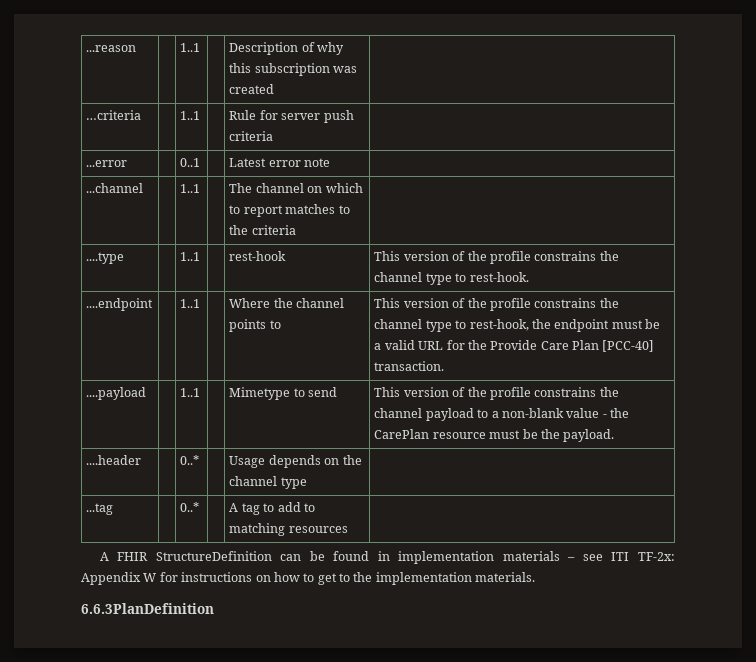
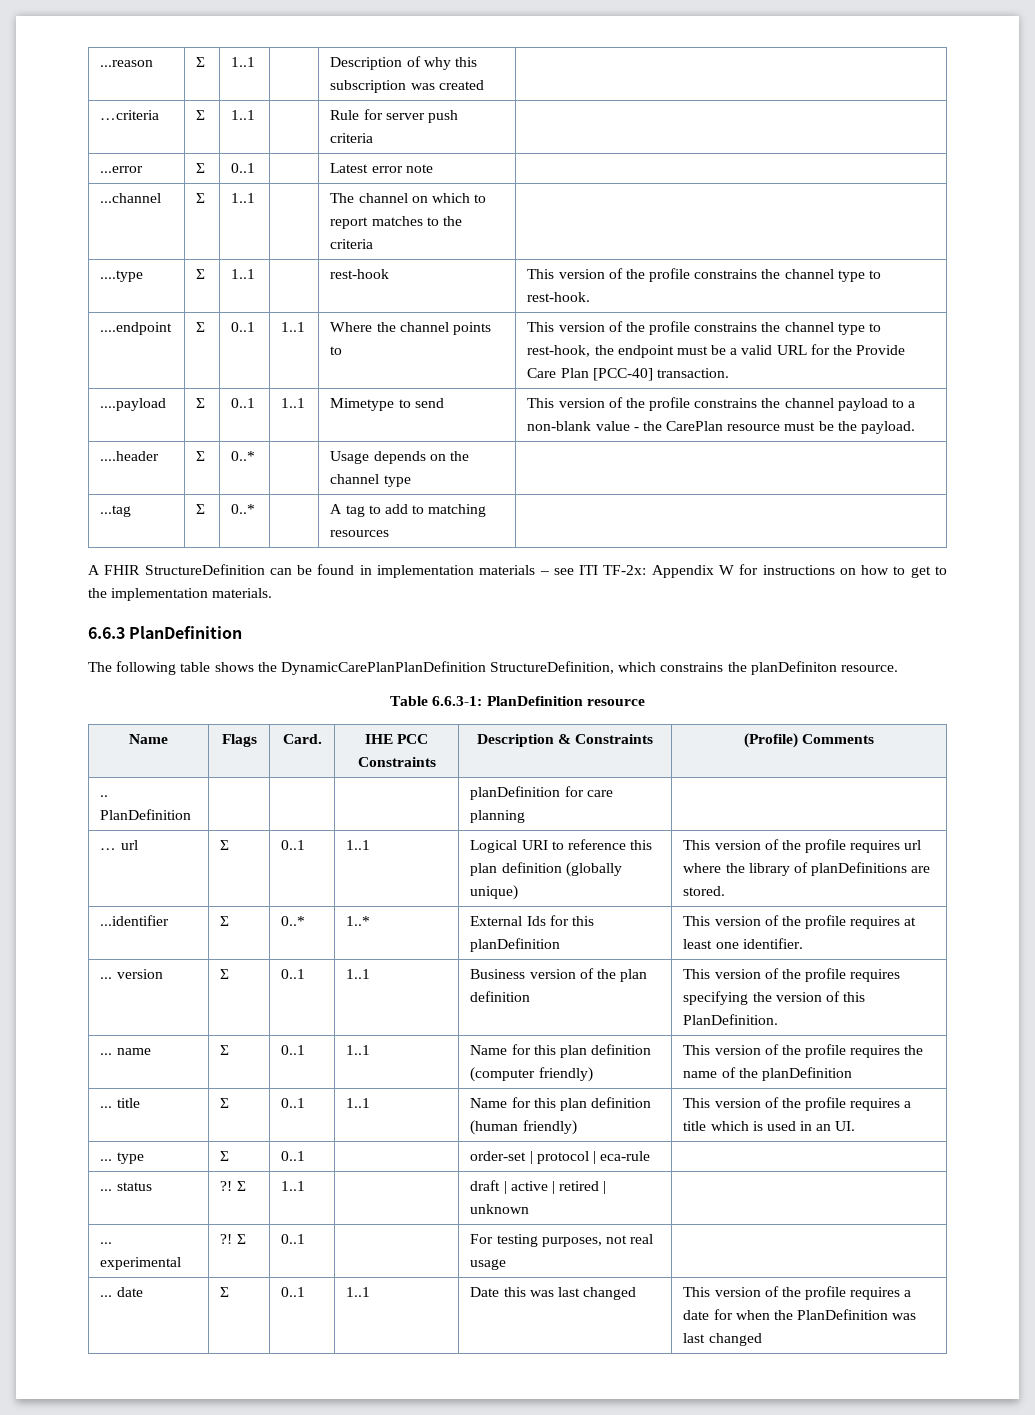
- ...reason | | 1..1 | | Description of why this subscription was created |
+ ...reason | Σ | 1..1 | | Description of why this subscription was created |
- …criteria | | 1..1 | | Rule for server push criteria |
+ …criteria | Σ | 1..1 | | Rule for server push criteria |
- ...error | | 0..1 | | Latest error note |
+ ...error | Σ | 0..1 | | Latest error note |
- ...channel | | 1..1 | | The channel on which to report matches to the criteria |
+ ...channel | Σ | 1..1 | | The channel on which to report matches to the criteria |
- ....type | | 1..1 | | rest-hook | This version of the profile constrains the channel type to rest-hook.
+ ....type | Σ | 1..1 | | rest-hook | This version of the profile constrains the channel type to rest-hook.
- ....endpoint | | 1..1 | | Where the channel points to | This version of the profile constrains the channel type to rest-hook, the endpoint must be a valid URL for the Provide Care Plan [PCC-40] transaction.
+ ....endpoint | Σ | 0..1 | 1..1 | Where the channel points to | This version of the profile constrains the channel type to rest-hook, the endpoint must be a valid URL for the Provide Care Plan [PCC-40] transaction.
- ....payload | | 1..1 | | Mimetype to send | This version of the profile constrains the channel payload to a non-blank value - the CarePlan resource must be the payload.
+ ....payload | Σ | 0..1 | 1..1 | Mimetype to send | This version of the profile constrains the channel payload to a non-blank value - the CarePlan resource must be the payload.
- ....header | | 0..* | | Usage depends on the channel type |
+ ....header | Σ | 0..* | | Usage depends on the channel type |
- ...tag | | 0..* | | A tag to add to matching resources |
+ ...tag | Σ | 0..* | | A tag to add to matching resources |
- 6.6.3PlanDefinition
+ 6.6.3 PlanDefinition
+ The following table shows the DynamicCarePlanPlanDefinition StructureDefinition, which constrains the planDefiniton resource.
+ Table 6.6.3-1: PlanDefinition resource
+ Name | Flags | Card. | IHE PCC Constraints | Description & Constraints | (Profile) Comments
+ .. PlanDefinition | | | | planDefinition for care planning |
+ … url | Σ | 0..1 | 1..1 | Logical URI to reference this plan definition (globally unique) | This version of the profile requires url where the library of planDefinitions are stored.
+ ...identifier | Σ | 0..* | 1..* | External Ids for this planDefinition | This version of the profile requires at least one identifier.
+ ... version | Σ | 0..1 | 1..1 | Business version of the plan definition | This version of the profile requires specifying the version of this PlanDefinition.
+ ... name | Σ | 0..1 | 1..1 | Name for this plan definition (computer friendly) | This version of the profile requires the name of the planDefinition
+ ... title | Σ | 0..1 | 1..1 | Name for this plan definition (human friendly) | This version of the profile requires a title which is used in an UI.
+ ... type | Σ | 0..1 | | order-set | protocol | eca-rule |
+ ... status | ?! Σ | 1..1 | | draft | active | retired | unknown |
+ ... experimental | ?! Σ | 0..1 | | For testing purposes, not real usage |
+ ... date | Σ | 0..1 | 1..1 | Date this was last changed | This version of the profile requires a date for when the PlanDefinition was last changed

